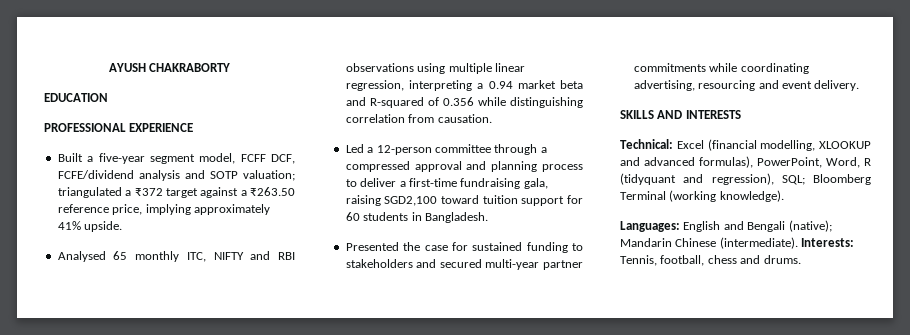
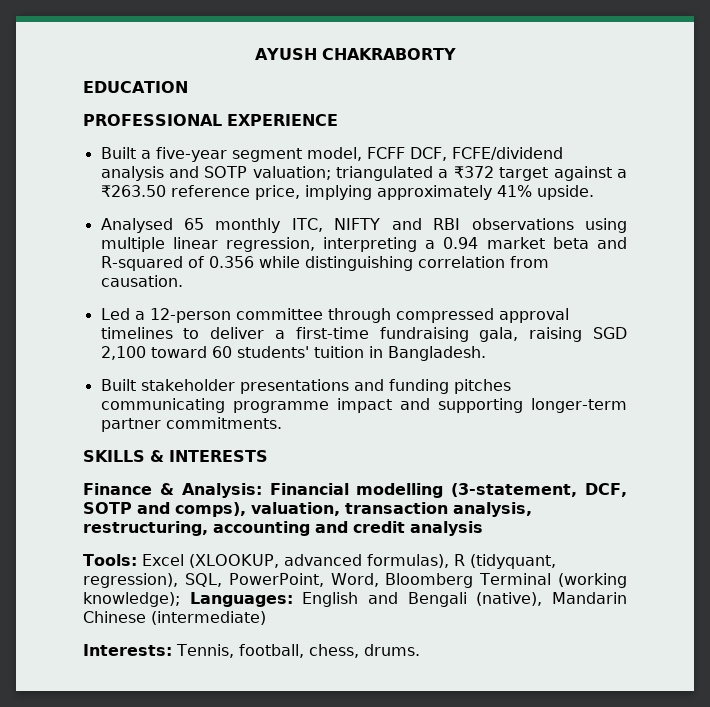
- Led a 12-person committee through a compressed approval and planning process to deliver a first-time fundraising gala, raising SGD2,100 toward tuition support for 60 students in Bangladesh.
- Presented the case for sustained funding to stakeholders and secured multi-year partner commitments while coordinating advertising, resourcing and event delivery.
+ Led a 12-person committee through compressed approval timelines to deliver a first-time fundraising gala, raising SGD 2,100 toward 60 students' tuition in Bangladesh.
+ Built stakeholder presentations and funding pitches communicating programme impact and supporting longer-term partner commitments.
- SKILLS AND INTERESTS
+ SKILLS & INTERESTS
- Technical: Excel (financial modelling, XLOOKUP and advanced formulas), PowerPoint, Word, R (tidyquant and regression), SQL; Bloomberg Terminal (working knowledge).
- Languages: English and Bengali (native); Mandarin Chinese (intermediate). Interests: Tennis, football, chess and drums.
+ Finance & Analysis: Financial modelling (3-statement, DCF, SOTP and comps), valuation, transaction analysis, restructuring, accounting and credit analysis
+ Tools: Excel (XLOOKUP, advanced formulas), R (tidyquant, regression), SQL, PowerPoint, Word, Bloomberg Terminal (working knowledge); Languages: English and Bengali (native), Mandarin Chinese (intermediate)
+ Interests: Tennis, football, chess, drums.

